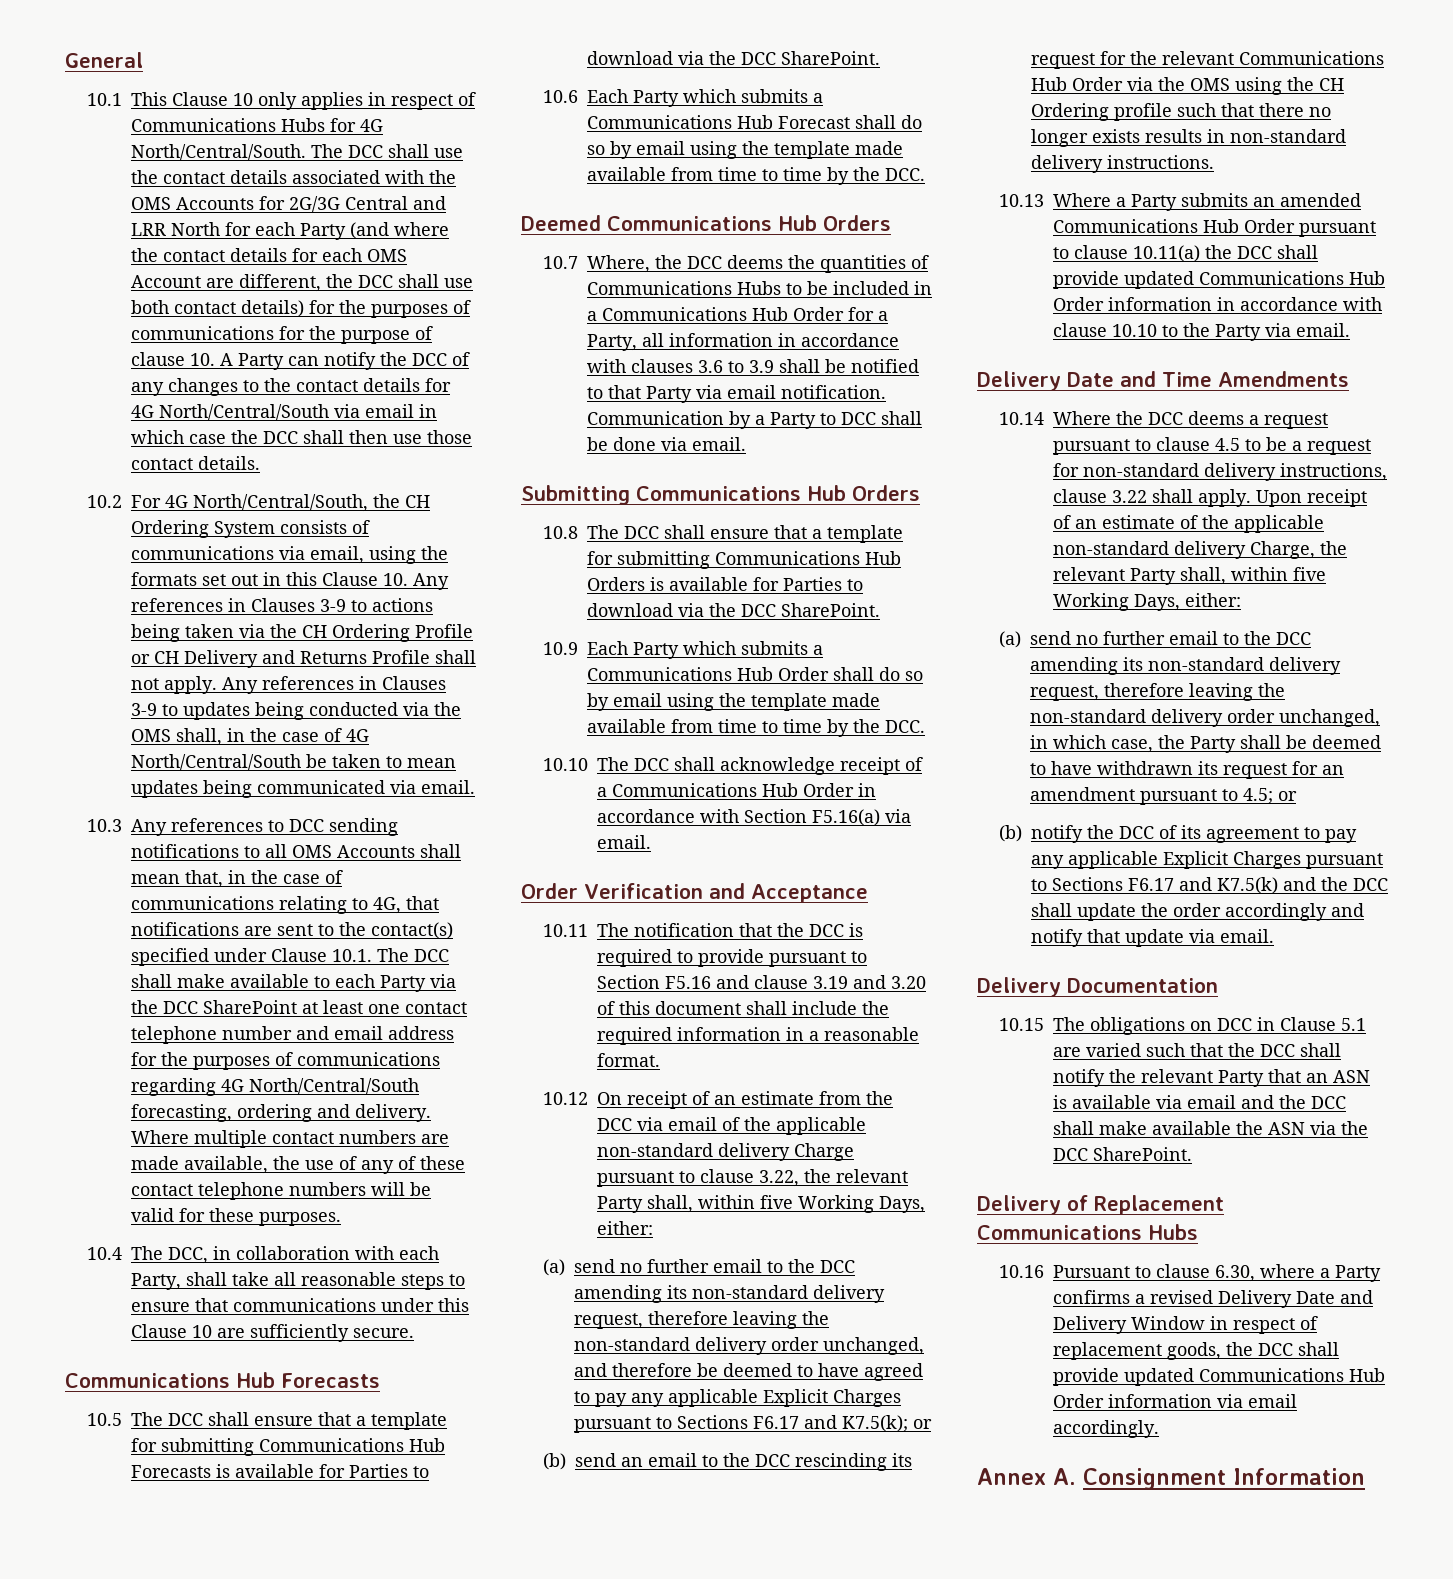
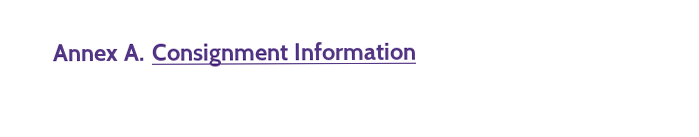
- General
- 10.1 This Clause 10 only applies in respect of Communications Hubs for 4G North/Central/South. The DCC shall use the contact details associated with the OMS Accounts for 2G/3G Central and LRR North for each Party (and where the contact details for each OMS Account are different, the DCC shall use both contact details) for the purposes of communications for the purpose of clause 10. A Party can notify the DCC of any changes to the contact details for 4G North/Central/South via email in which case the DCC shall then use those contact details.
- 10.2 For 4G North/Central/South, the CH Ordering System consists of communications via email, using the formats set out in this Clause 10. Any references in Clauses 3-9 to actions being taken via the CH Ordering Profile or CH Delivery and Returns Profile shall not apply. Any references in Clauses 3-9 to updates being conducted via the OMS shall, in the case of 4G North/Central/South be taken to mean updates being communicated via email.
- 10.3 Any references to DCC sending notifications to all OMS Accounts shall mean that, in the case of communications relating to 4G, that notifications are sent to the contact(s) specified under Clause 10.1. The DCC shall make available to each Party via the DCC SharePoint at least one contact telephone number and email address for the purposes of communications regarding 4G North/Central/South forecasting, ordering and delivery. Where multiple contact numbers are made available, the use of any of these contact telephone numbers will be valid for these purposes.
- 10.4 The DCC, in collaboration with each Party, shall take all reasonable steps to ensure that communications under this Clause 10 are sufficiently secure.
- Communications Hub Forecasts
- 10.5 The DCC shall ensure that a template for submitting Communications Hub Forecasts is available for Parties to download via the DCC SharePoint.
- 10.6 Each Party which submits a Communications Hub Forecast shall do so by email using the template made available from time to time by the DCC.
- Deemed Communications Hub Orders
- 10.7 Where, the DCC deems the quantities of Communications Hubs to be included in a Communications Hub Order for a Party, all information in accordance with clauses 3.6 to 3.9 shall be notified to that Party via email notification. Communication by a Party to DCC shall be done via email.
- Submitting Communications Hub Orders
- 10.8 The DCC shall ensure that a template for submitting Communications Hub Orders is available for Parties to download via the DCC SharePoint.
- 10.9 Each Party which submits a Communications Hub Order shall do so by email using the template made available from time to time by the DCC.
- 10.10 The DCC shall acknowledge receipt of a Communications Hub Order in accordance with Section F5.16(a) via email.
- Order Verification and Acceptance
- 10.11 The notification that the DCC is required to provide pursuant to Section F5.16 and clause 3.19 and 3.20 of this document shall include the required information in a reasonable format.
- 10.12 On receipt of an estimate from the DCC via email of the applicable non-standard delivery Charge pursuant to clause 3.22, the relevant Party shall, within five Working Days, either:
- (a) send no further email to the DCC amending its non-standard delivery request, therefore leaving the non-standard delivery order unchanged, and therefore be deemed to have agreed to pay any applicable Explicit Charges pursuant to Sections F6.17 and K7.5(k); or
- (b) send an email to the DCC rescinding its request for the relevant Communications Hub Order via the OMS using the CH Ordering profile such that there no longer exists results in non-standard delivery instructions.
- 10.13 Where a Party submits an amended Communications Hub Order pursuant to clause 10.11(a) the DCC shall provide updated Communications Hub Order information in accordance with clause 10.10 to the Party via email.
- Delivery Date and Time Amendments
- 10.14 Where the DCC deems a request pursuant to clause 4.5 to be a request for non-standard delivery instructions, clause 3.22 shall apply. Upon receipt of an estimate of the applicable non-standard delivery Charge, the relevant Party shall, within five Working Days, either:
- (a) send no further email to the DCC amending its non-standard delivery request, therefore leaving the non-standard delivery order unchanged, in which case, the Party shall be deemed to have withdrawn its request for an amendment pursuant to 4.5; or
- (b) notify the DCC of its agreement to pay any applicable Explicit Charges pursuant to Sections F6.17 and K7.5(k) and the DCC shall update the order accordingly and notify that update via email.
- Delivery Documentation
- 10.15 The obligations on DCC in Clause 5.1 are varied such that the DCC shall notify the relevant Party that an ASN is available via email and the DCC shall make available the ASN via the DCC SharePoint.
- Delivery of Replacement Communications Hubs
- 10.16 Pursuant to clause 6.30, where a Party confirms a revised Delivery Date and Delivery Window in respect of replacement goods, the DCC shall provide updated Communications Hub Order information via email accordingly.

